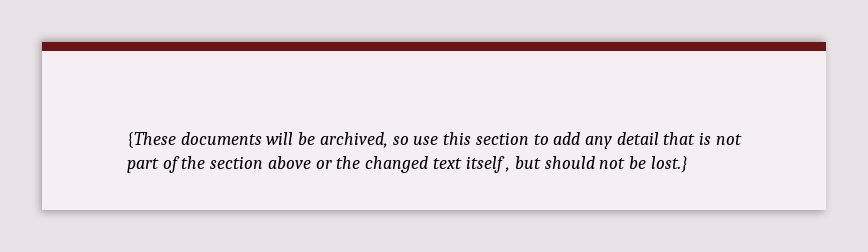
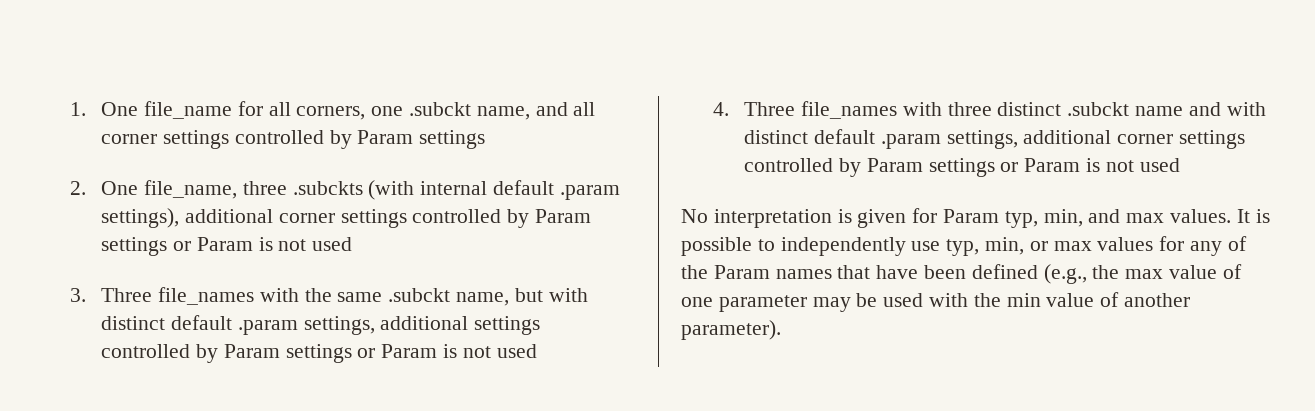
- {These documents will be archived, so use this section to add any detail that is not part of the section above or the changed text itself , but should not be lost.}
+ 1. One file_name for all corners, one .subckt name, and all corner settings controlled by Param settings
+ 2. One file_name, three .subckts (with internal default .param settings), additional corner settings controlled by Param settings or Param is not used
+ 3. Three file_names with the same .subckt name, but with distinct default .param settings, additional settings controlled by Param settings or Param is not used
+ 4. Three file_names with three distinct .subckt name and with distinct default .param settings, additional corner settings controlled by Param settings or Param is not used
+ No interpretation is given for Param typ, min, and max values. It is possible to independently use typ, min, or max values for any of the Param names that have been defined (e.g., the max value of one parameter may be used with the min value of another parameter).

